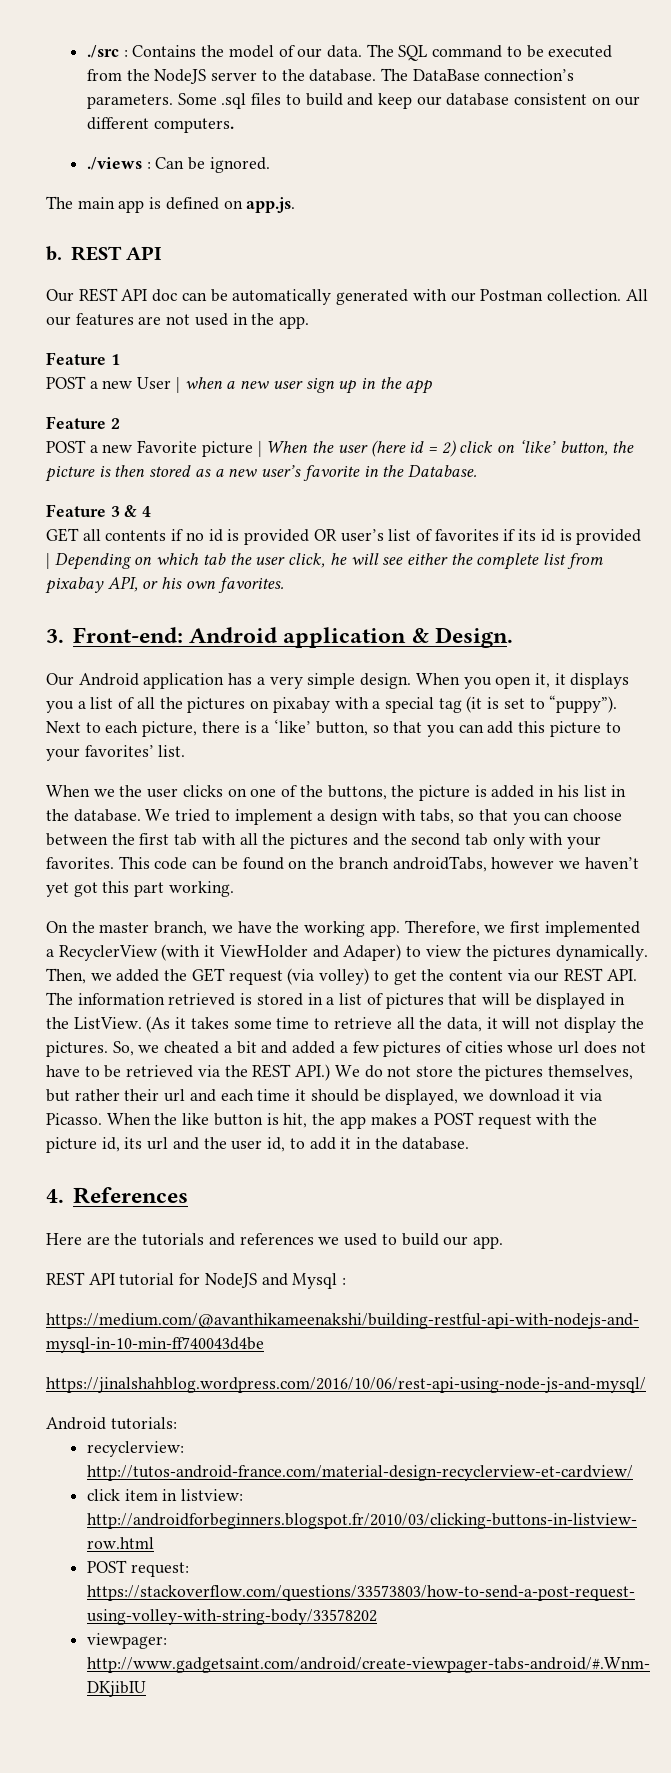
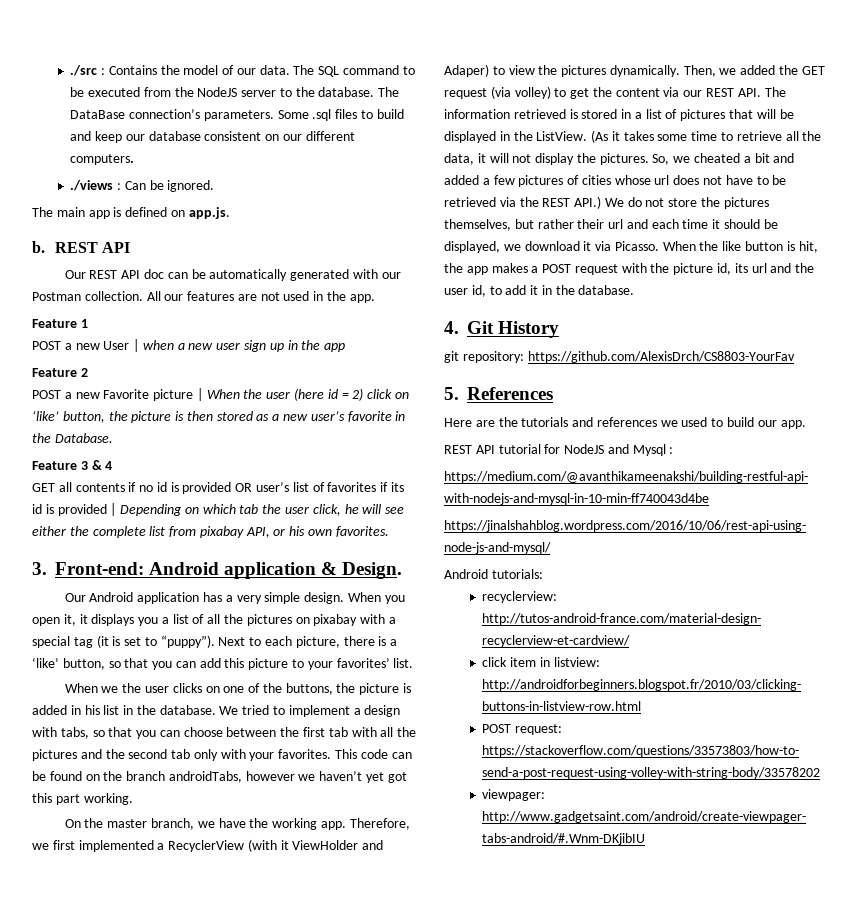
- 4. References
+ 4. Git History
+ git repository: https://github.com/AlexisDrch/CS8803-YourFav
+ 5. References

